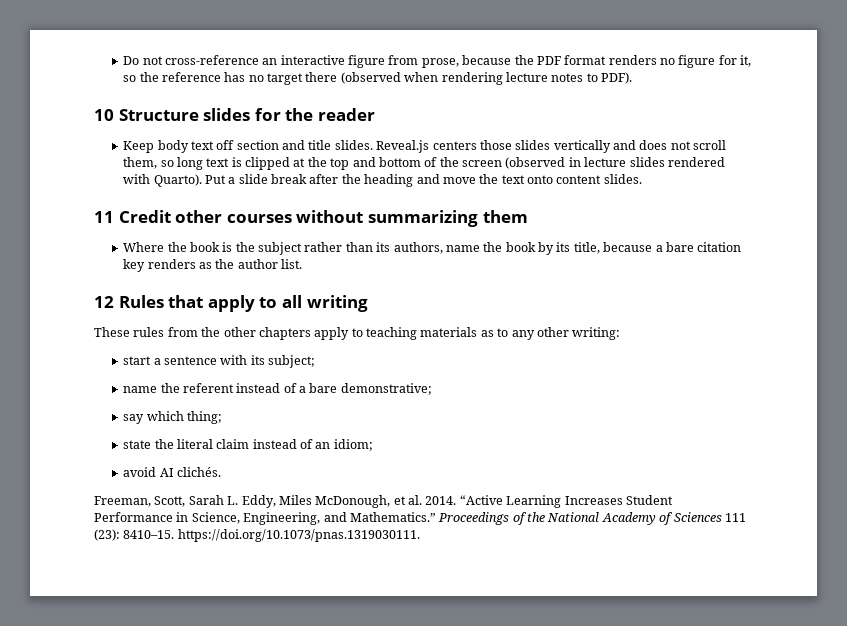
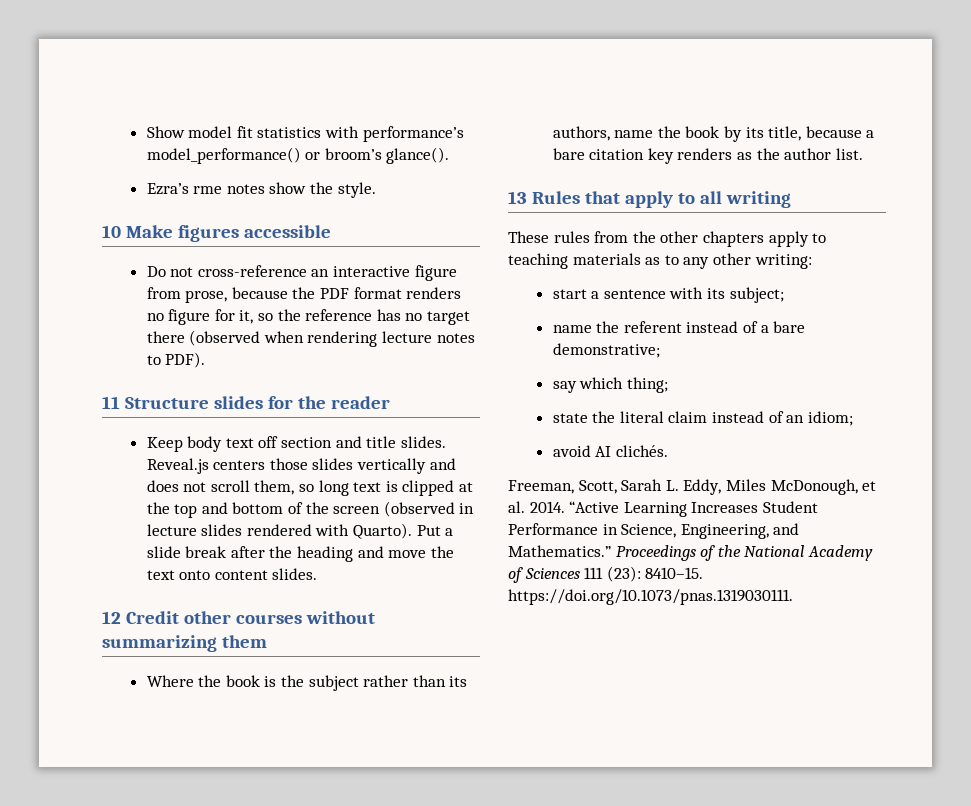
+ Show model fit statistics with performance’s model_performance() or broom’s glance().
+ Ezra’s rme notes show the style.
+ 10 Make figures accessible
- 10 Structure slides for the reader
+ 11 Structure slides for the reader
- 11 Credit other courses without summarizing them
+ 12 Credit other courses without summarizing them
- 12 Rules that apply to all writing
+ 13 Rules that apply to all writing

